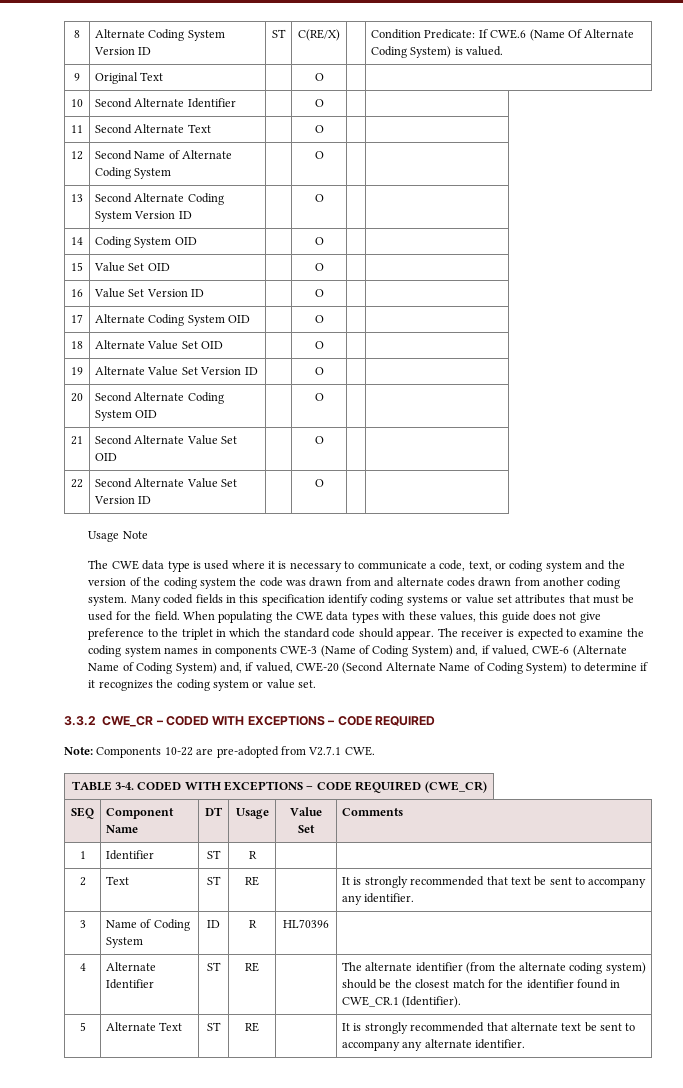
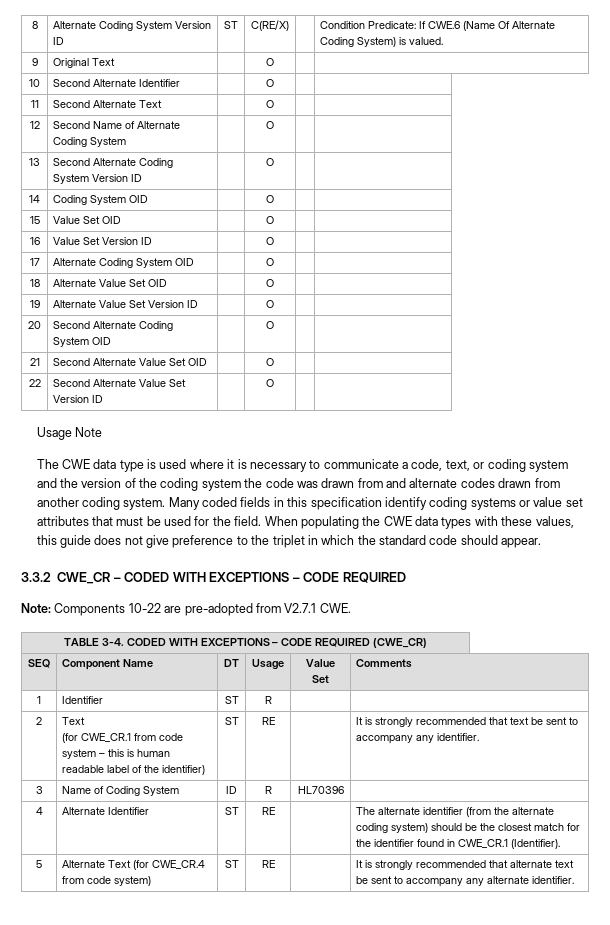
- The receiver is expected to examine the coding system names in components CWE-3 (Name of Coding System) and, if valued, CWE-6 (Alternate Name of Coding System) and, if valued, CWE-20 (Second Alternate Name of Coding System) to determine if it recognizes the coding system or value set.
- 2 | Text | ST | RE | | It is strongly recommended that text be sent to accompany any identifier.
+ 2 | Text
+ (for CWE_CR.1 from code system – this is human readable label of the identifier) | ST | RE | | It is strongly recommended that text be sent to accompany any identifier.
- 5 | Alternate Text | ST | RE | | It is strongly recommended that alternate text be sent to accompany any alternate identifier.
+ 5 | Alternate Text (for CWE_CR.4 from code system) | ST | RE | | It is strongly recommended that alternate text be sent to accompany any alternate identifier.

